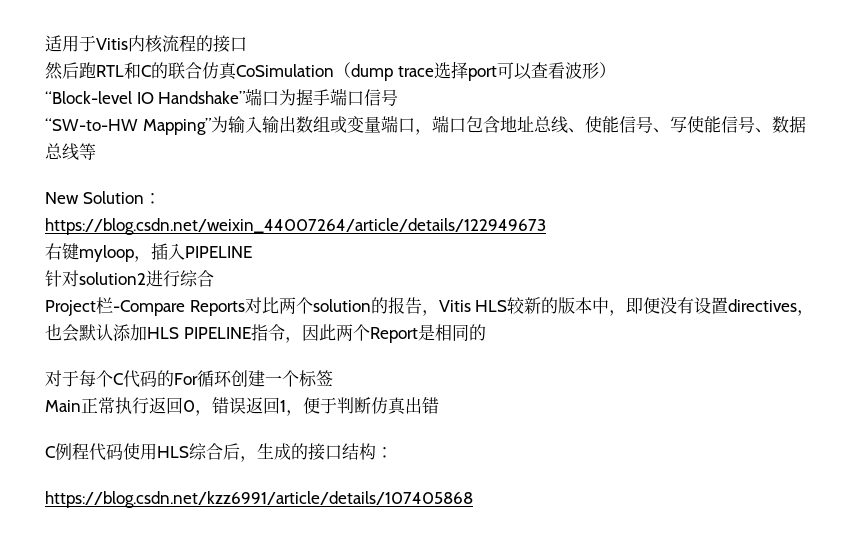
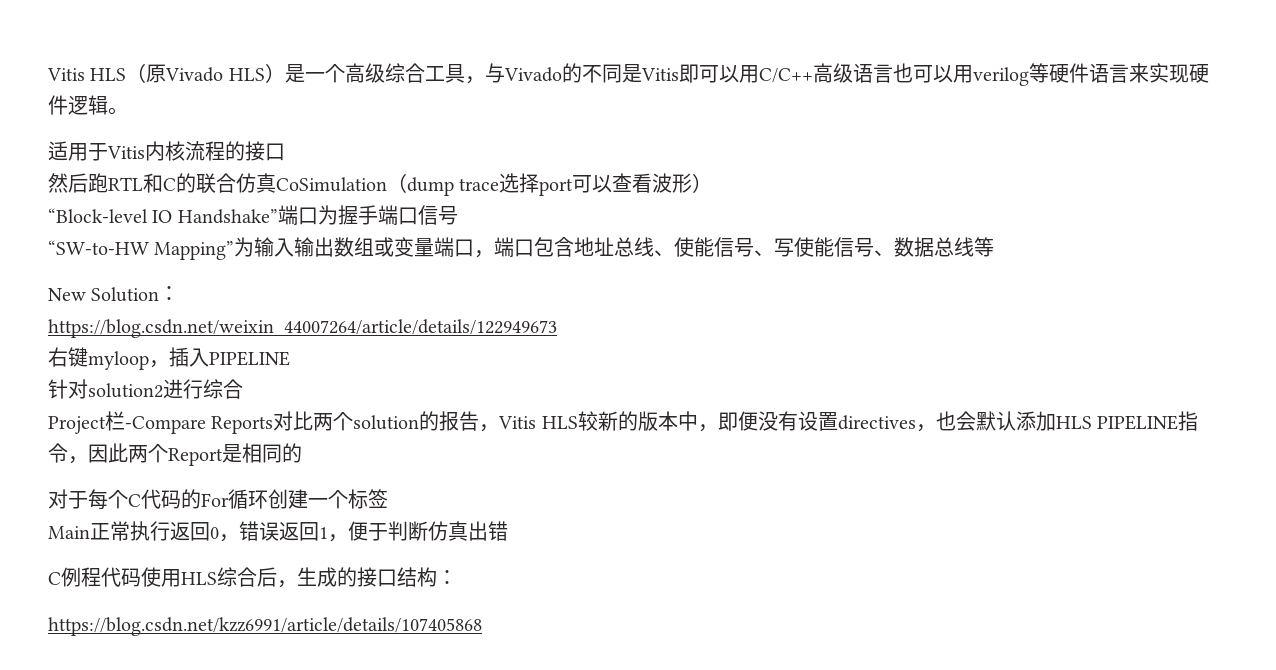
+ Vitis HLS（原Vivado HLS）是一个高级综合工具，与Vivado的不同是Vitis即可以用C/C++高级语言也可以用verilog等硬件语言来实现硬件逻辑。

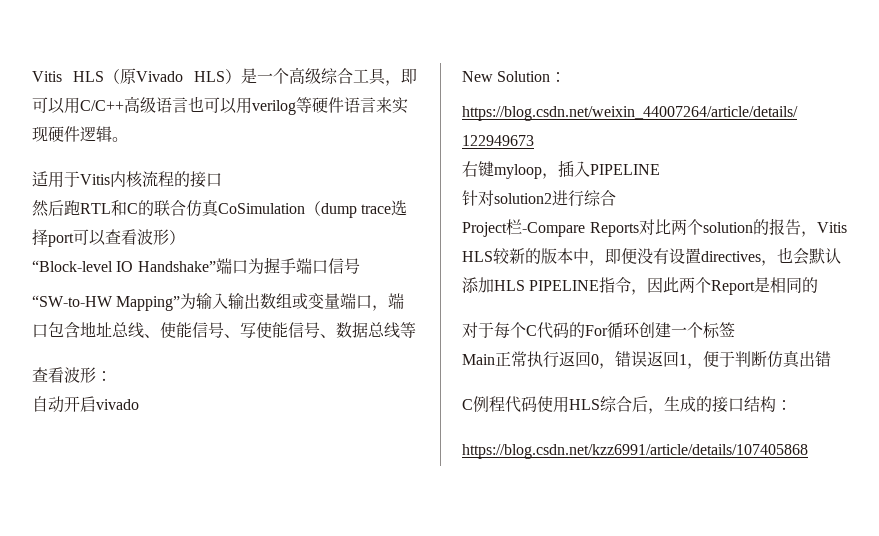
- Vitis HLS（原Vivado HLS）是一个高级综合工具，与Vivado的不同是Vitis即可以用C/C++高级语言也可以用verilog等硬件语言来实现硬件逻辑。
+ Vitis HLS（原Vivado HLS）是一个高级综合工具，即可以用C/C++高级语言也可以用verilog等硬件语言来实现硬件逻辑。
+ 查看波形：
+ 自动开启vivado

